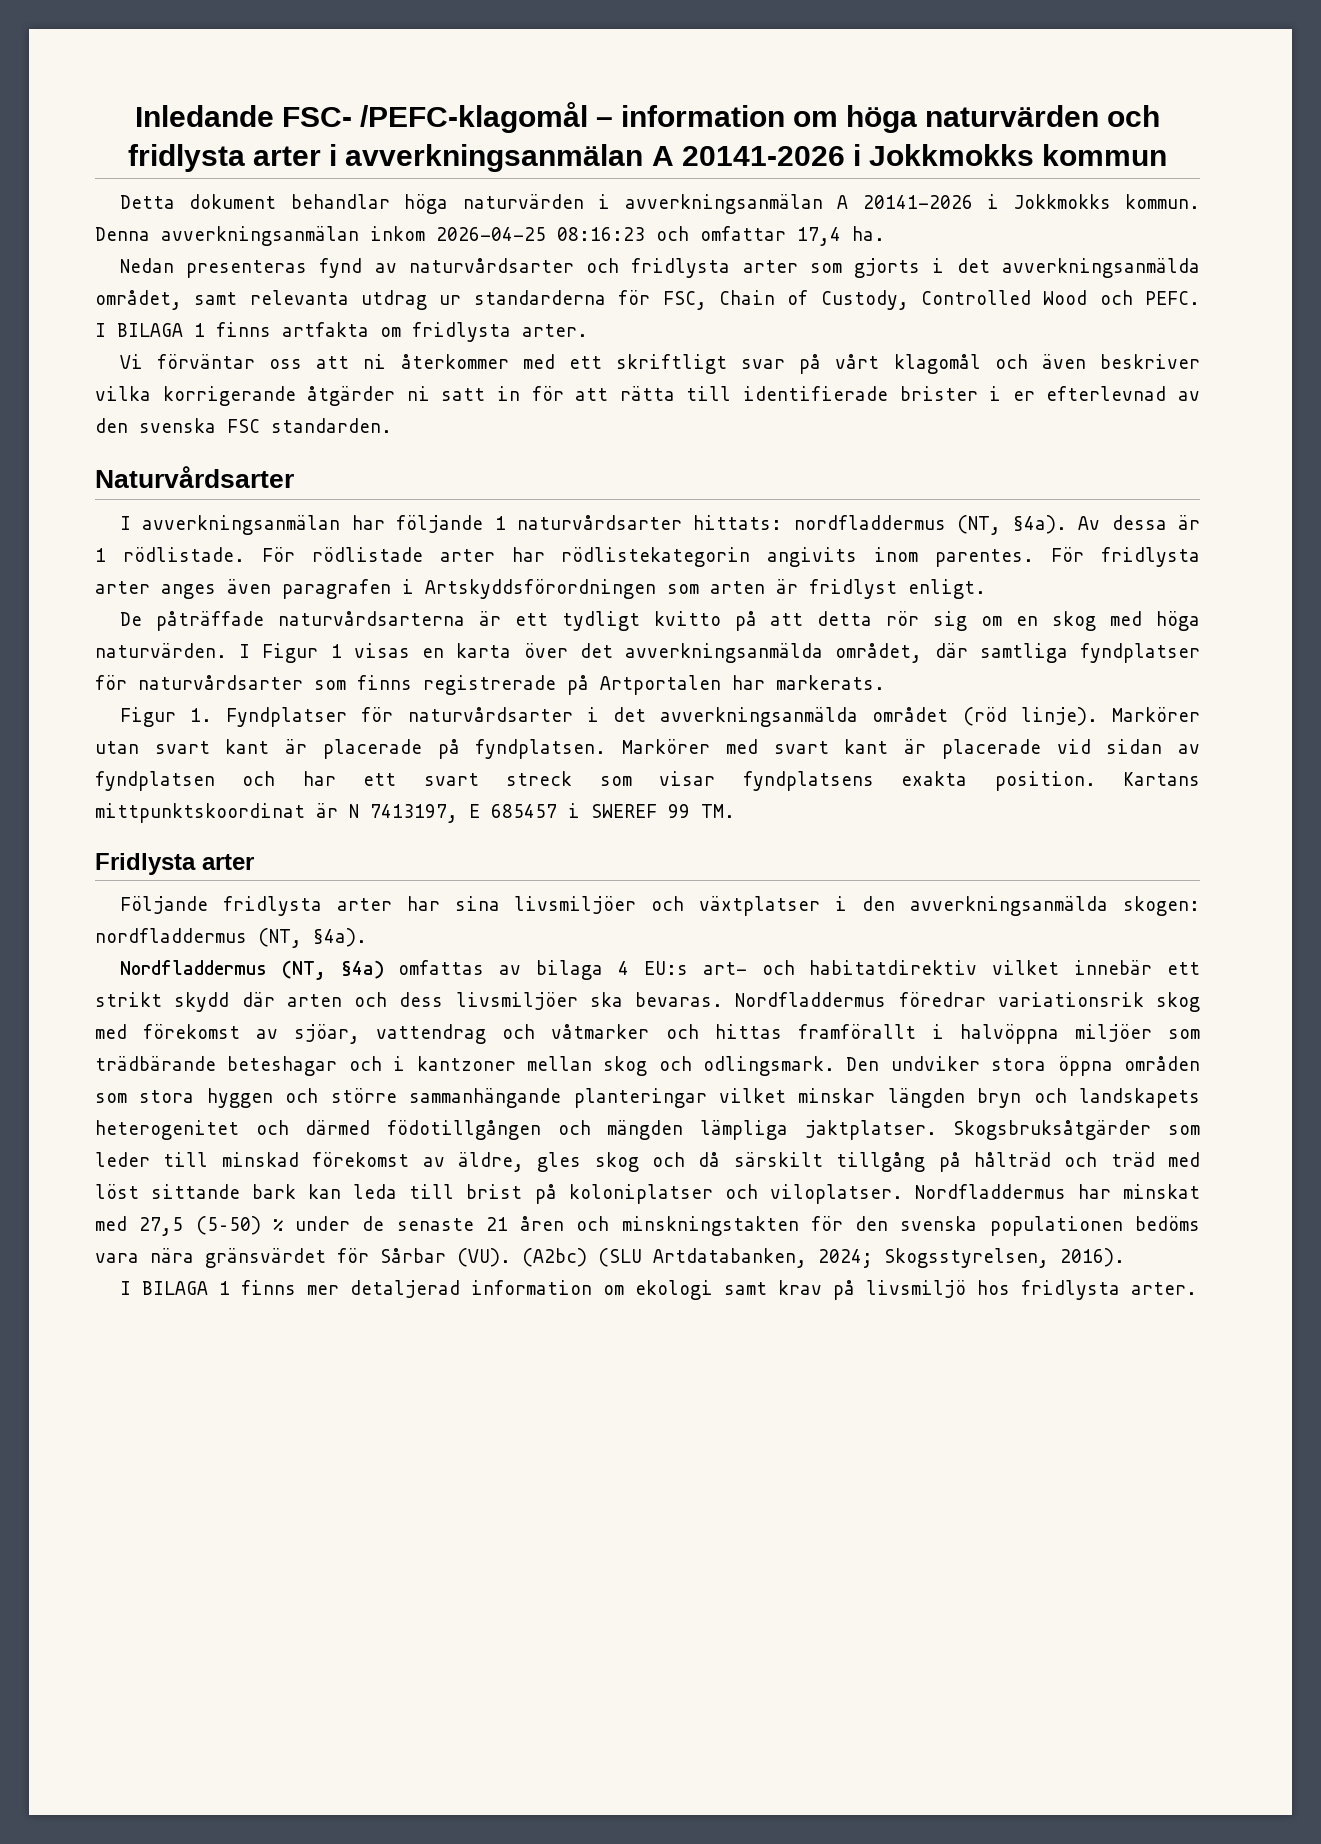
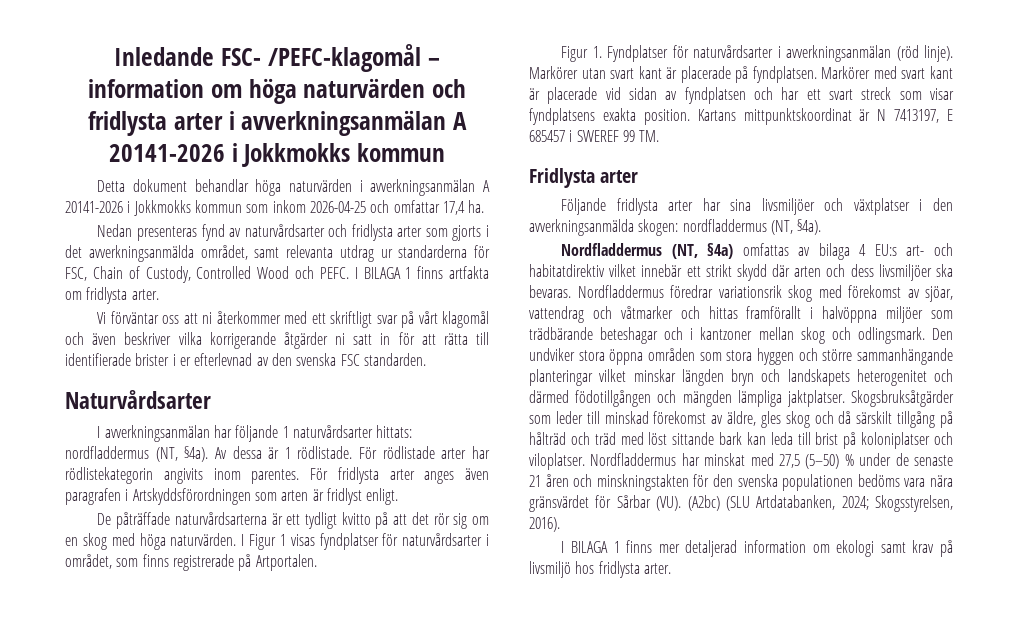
- Detta dokument behandlar höga naturvärden i avverkningsanmälan A 20141-2026 i Jokkmokks kommun. Denna avverkningsanmälan inkom 2026-04-25 08:16:23 och omfattar 17,4 ha.
+ Detta dokument behandlar höga naturvärden i avverkningsanmälan A 20141-2026 i Jokkmokks kommun som inkom 2026-04-25 och omfattar 17,4 ha.
- De påträffade naturvårdsarterna är ett tydligt kvitto på att detta rör sig om en skog med höga naturvärden.
+ De påträffade naturvårdsarterna är ett tydligt kvitto på att det rör sig om en skog med höga naturvärden.
- I Figur 1 visas en karta över det avverkningsanmälda området, där samtliga fyndplatser för naturvårdsarter som finns registrerade på Artportalen har markerats.
+ I Figur 1 visas fyndplatser för naturvårdsarter i området, som finns registrerade på Artportalen.
- Figur 1. Fyndplatser för naturvårdsarter i det avverkningsanmälda området (röd linje).
+ Figur 1. Fyndplatser för naturvårdsarter i avverkningsanmälan (röd linje).

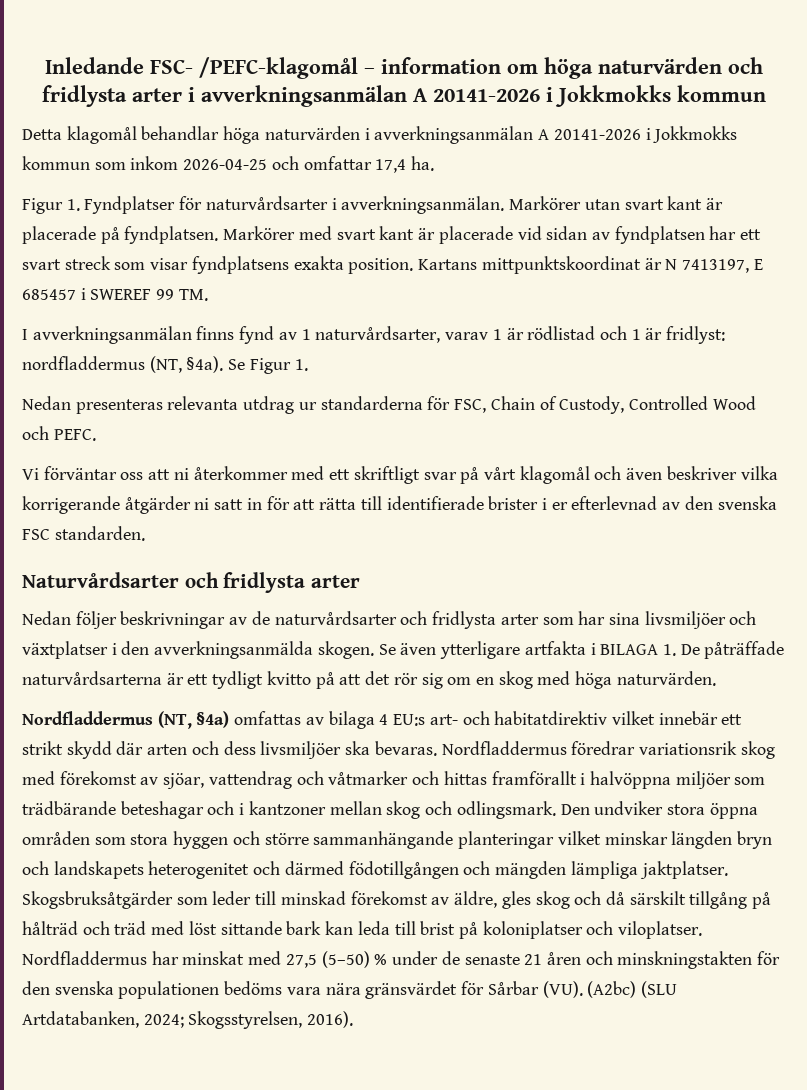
- Detta dokument behandlar höga naturvärden i avverkningsanmälan A 20141-2026 i Jokkmokks kommun som inkom 2026-04-25 och omfattar 17,4 ha.
+ Detta klagomål behandlar höga naturvärden i avverkningsanmälan A 20141-2026 i Jokkmokks kommun som inkom 2026-04-25 och omfattar 17,4 ha.
- Nedan presenteras fynd av naturvårdsarter och fridlysta arter som gjorts i det avverkningsanmälda området, samt relevanta utdrag ur standarderna för FSC, Chain of Custody, Controlled Wood och PEFC. I BILAGA 1 finns artfakta om fridlysta arter.
+ Figur 1. Fyndplatser för naturvårdsarter i avverkningsanmälan. Markörer utan svart kant är placerade på fyndplatsen. Markörer med svart kant är placerade vid sidan av fyndplatsen har ett svart streck som visar fyndplatsens exakta position. Kartans mittpunktskoordinat är N 7413197, E 685457 i SWEREF 99 TM.
+ I avverkningsanmälan finns fynd av 1 naturvårdsarter, varav 1 är rödlistad och 1 är fridlyst: nordfladdermus (NT, §4a). Se Figur 1.
+ Nedan presenteras relevanta utdrag ur standarderna för FSC, Chain of Custody, Controlled Wood och PEFC.
- Naturvårdsarter
- I avverkningsanmälan har följande 1 naturvårdsarter hittats: nordfladdermus (NT, §4a). Av dessa är 1 rödlistade. För rödlistade arter har rödlistekategorin angivits inom parentes. För fridlysta arter anges även paragrafen i Artskyddsförordningen som arten är fridlyst enligt.
- De påträffade naturvårdsarterna är ett tydligt kvitto på att det rör sig om en skog med höga naturvärden. I Figur 1 visas fyndplatser för naturvårdsarter i området, som finns registrerade på Artportalen.
- Figur 1. Fyndplatser för naturvårdsarter i avverkningsanmälan (röd linje). Markörer utan svart kant är placerade på fyndplatsen. Markörer med svart kant är placerade vid sidan av fyndplatsen och har ett svart streck som visar fyndplatsens exakta position. Kartans mittpunktskoordinat är N 7413197, E 685457 i SWEREF 99 TM.
- Fridlysta arter
- Följande fridlysta arter har sina livsmiljöer och växtplatser i den avverkningsanmälda skogen: nordfladdermus (NT, §4a).
+ Naturvårdsarter och fridlysta arter
+ Nedan följer beskrivningar av de naturvårdsarter och fridlysta arter som har sina livsmiljöer och växtplatser i den avverkningsanmälda skogen. Se även ytterligare artfakta i BILAGA 1. De påträffade naturvårdsarterna är ett tydligt kvitto på att det rör sig om en skog med höga naturvärden.
- I BILAGA 1 finns mer detaljerad information om ekologi samt krav på livsmiljö hos fridlysta arter.

